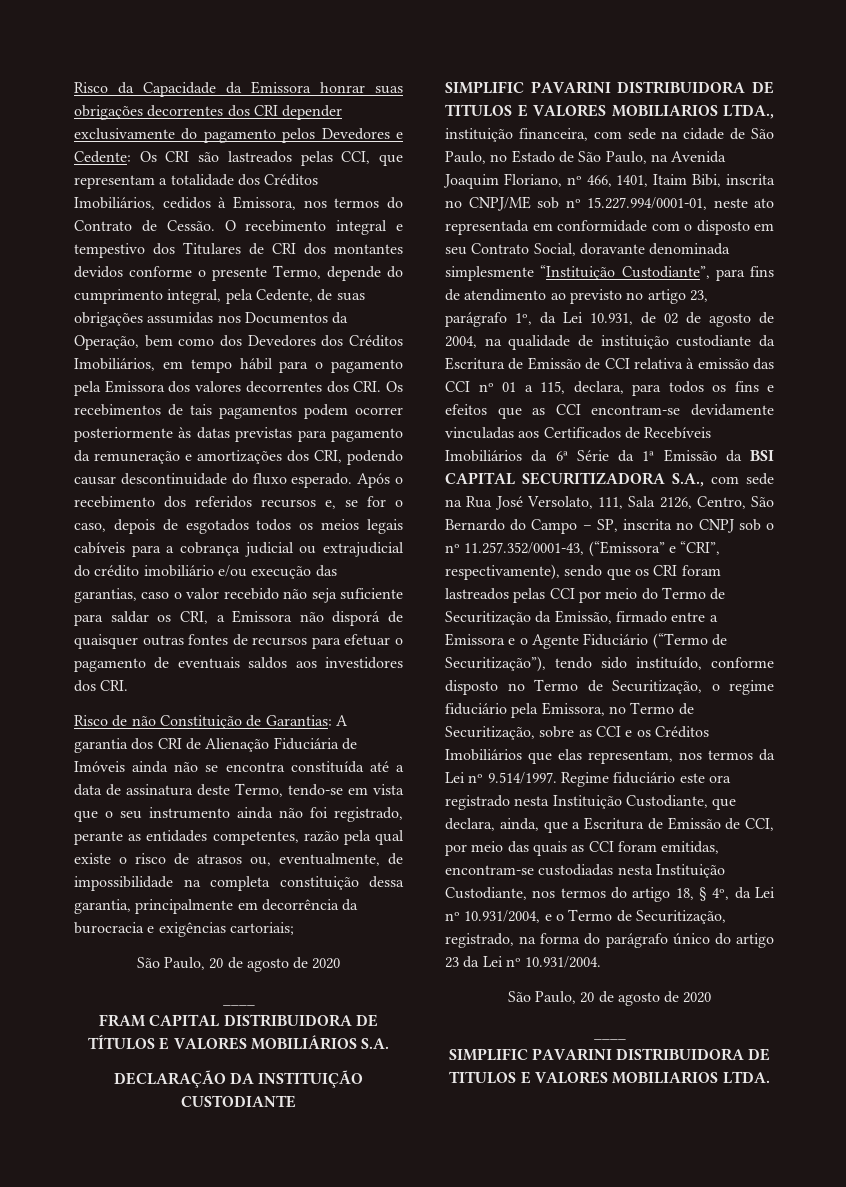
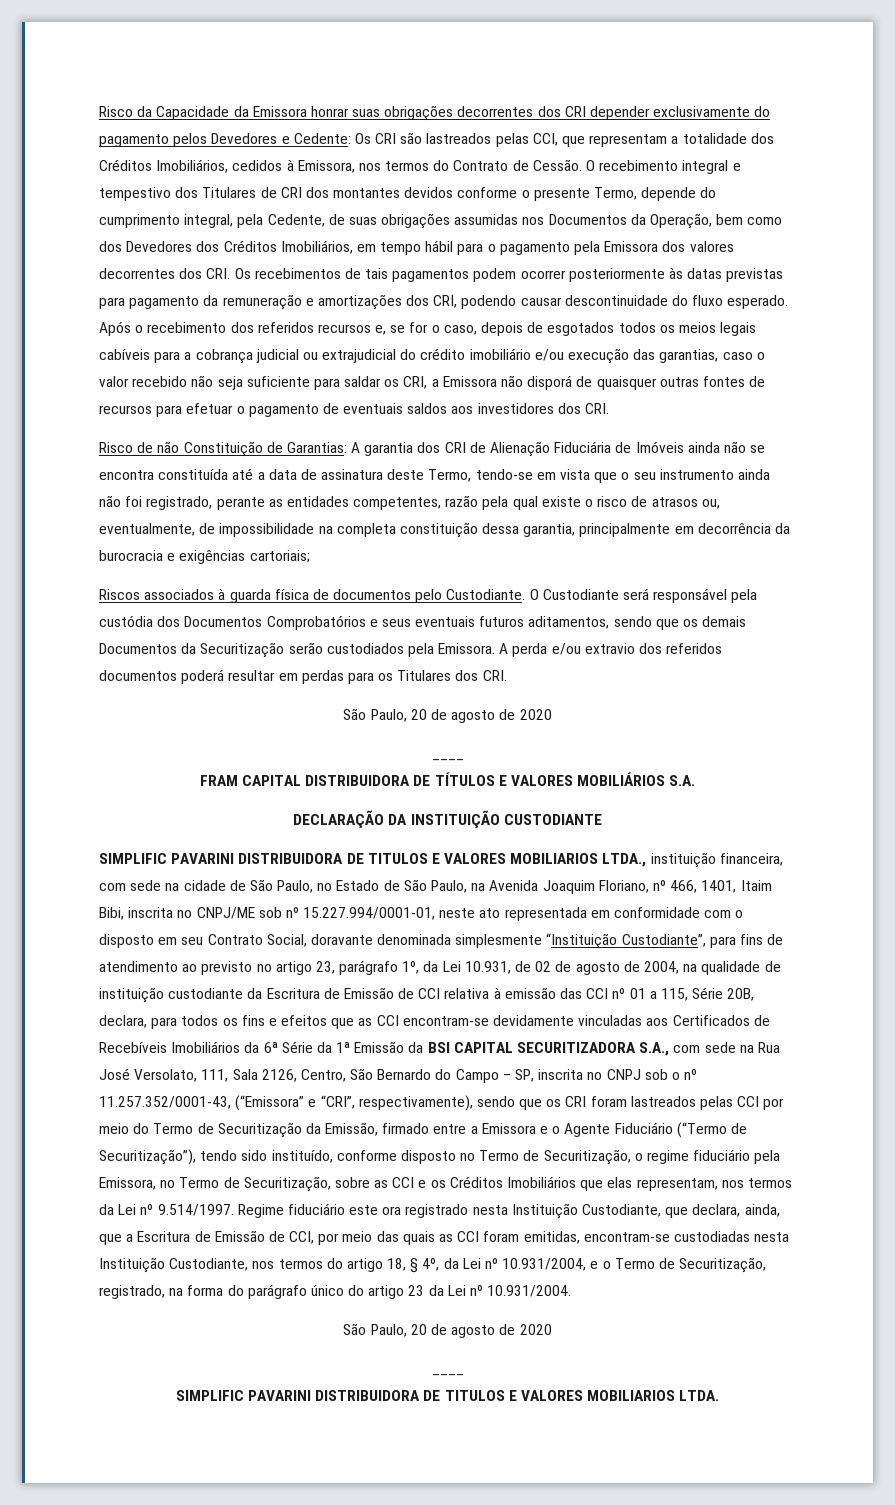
+ Riscos associados à guarda física de documentos pelo Custodiante. O Custodiante será responsável pela custódia dos Documentos Comprobatórios e seus eventuais futuros aditamentos, sendo que os demais Documentos da Securitização serão custodiados pela Emissora. A perda e/ou extravio dos referidos documentos poderá resultar em perdas para os Titulares dos CRI.
- SIMPLIFIC PAVARINI DISTRIBUIDORA DE TITULOS E VALORES MOBILIARIOS LTDA., instituição financeira, com sede na cidade de São Paulo, no Estado de São Paulo, na Avenida Joaquim Floriano, nº 466, 1401, Itaim Bibi, inscrita no CNPJ/ME sob nº 15.227.994/0001-01, neste ato representada em conformidade com o disposto em seu Contrato Social, doravante denominada simplesmente “Instituição Custodiante”, para fins de atendimento ao previsto no artigo 23, parágrafo 1º, da Lei 10.931, de 02 de agosto de 2004, na qualidade de instituição custodiante da Escritura de Emissão de CCI relativa à emissão das CCI nº 01 a 115, declara, para todos os fins e efeitos que as CCI encontram-se devidamente vinculadas aos Certificados de Recebíveis Imobiliários da 6ª Série da 1ª Emissão da BSI CAPITAL SECURITIZADORA S.A., com sede na Rua José Versolato, 111, Sala 2126, Centro, São Bernardo do Campo – SP, inscrita no CNPJ sob o nº 11.257.352/0001-43, (“Emissora” e “CRI”, respectivamente), sendo que os CRI foram lastreados pelas CCI por meio do Termo de Securitização da Emissão, firmado entre a Emissora e o Agente Fiduciário (“Termo de Securitização”), tendo sido instituído, conforme disposto no Termo de Securitização, o regime fiduciário pela Emissora, no Termo de Securitização, sobre as CCI e os Créditos Imobiliários que elas representam, nos termos da Lei nº 9.514/1997. Regime fiduciário este ora registrado nesta Instituição Custodiante, que declara, ainda, que a Escritura de Emissão de CCI, por meio das quais as CCI foram emitidas, encontram-se custodiadas nesta Instituição Custodiante, nos termos do artigo 18, § 4º, da Lei nº 10.931/2004, e o Termo de Securitização, registrado, na forma do parágrafo único do artigo 23 da Lei nº 10.931/2004.
+ SIMPLIFIC PAVARINI DISTRIBUIDORA DE TITULOS E VALORES MOBILIARIOS LTDA., instituição financeira, com sede na cidade de São Paulo, no Estado de São Paulo, na Avenida Joaquim Floriano, nº 466, 1401, Itaim Bibi, inscrita no CNPJ/ME sob nº 15.227.994/0001-01, neste ato representada em conformidade com o disposto em seu Contrato Social, doravante denominada simplesmente “Instituição Custodiante”, para fins de atendimento ao previsto no artigo 23, parágrafo 1º, da Lei 10.931, de 02 de agosto de 2004, na qualidade de instituição custodiante da Escritura de Emissão de CCI relativa à emissão das CCI nº 01 a 115, Série 20B, declara, para todos os fins e efeitos que as CCI encontram-se devidamente vinculadas aos Certificados de Recebíveis Imobiliários da 6ª Série da 1ª Emissão da BSI CAPITAL SECURITIZADORA S.A., com sede na Rua José Versolato, 111, Sala 2126, Centro, São Bernardo do Campo – SP, inscrita no CNPJ sob o nº 11.257.352/0001-43, (“Emissora” e “CRI”, respectivamente), sendo que os CRI foram lastreados pelas CCI por meio do Termo de Securitização da Emissão, firmado entre a Emissora e o Agente Fiduciário (“Termo de Securitização”), tendo sido instituído, conforme disposto no Termo de Securitização, o regime fiduciário pela Emissora, no Termo de Securitização, sobre as CCI e os Créditos Imobiliários que elas representam, nos termos da Lei nº 9.514/1997. Regime fiduciário este ora registrado nesta Instituição Custodiante, que declara, ainda, que a Escritura de Emissão de CCI, por meio das quais as CCI foram emitidas, encontram-se custodiadas nesta Instituição Custodiante, nos termos do artigo 18, § 4º, da Lei nº 10.931/2004, e o Termo de Securitização, registrado, na forma do parágrafo único do artigo 23 da Lei nº 10.931/2004.

